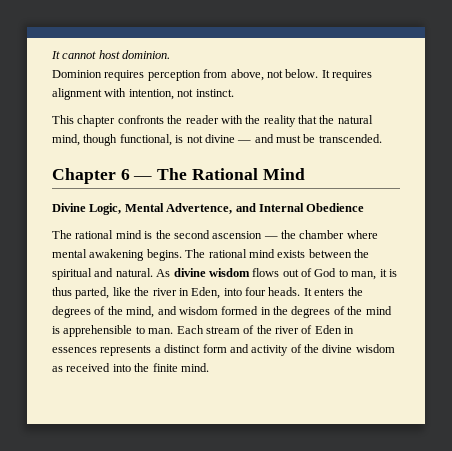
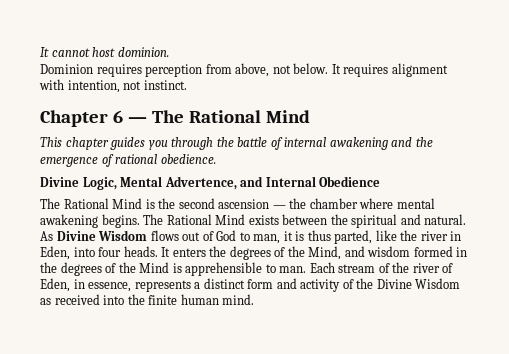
- This chapter confronts the reader with the reality that the natural mind, though functional, is not divine — and must be transcended.
+ This chapter guides you through the battle of internal awakening and the emergence of rational obedience.
- The rational mind is the second ascension — the chamber where mental awakening begins.
+ The Rational Mind is the second ascension — the chamber where mental awakening begins.
- The rational mind exists between the spiritual and natural.
+ The Rational Mind exists between the spiritual and natural.
- As divine wisdom flows out of God to man, it is thus parted, like the river in Eden, into four heads.
+ As Divine Wisdom flows out of God to man, it is thus parted, like the river in Eden, into four heads.
- It enters the degrees of the mind, and wisdom formed in the degrees of the mind is apprehensible to man.
+ It enters the degrees of the Mind, and wisdom formed in the degrees of the Mind is apprehensible to man.
- Each stream of the river of Eden in essences represents a distinct form and activity of the divine wisdom as received into the finite mind.
+ Each stream of the river of Eden, in essence, represents a distinct form and activity of the Divine Wisdom as received into the finite human mind.

